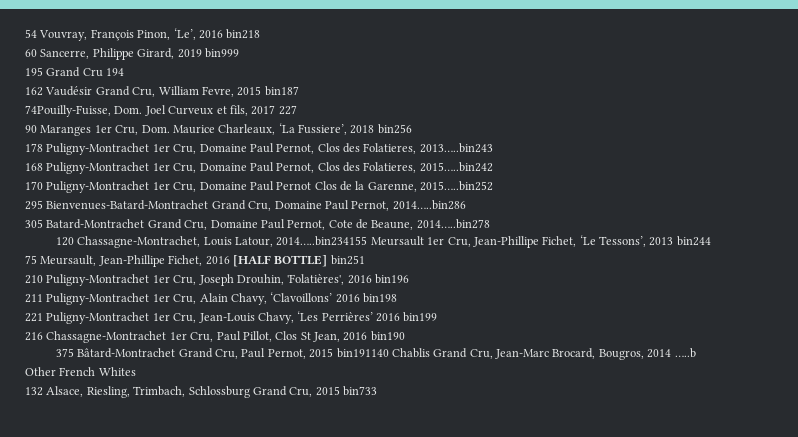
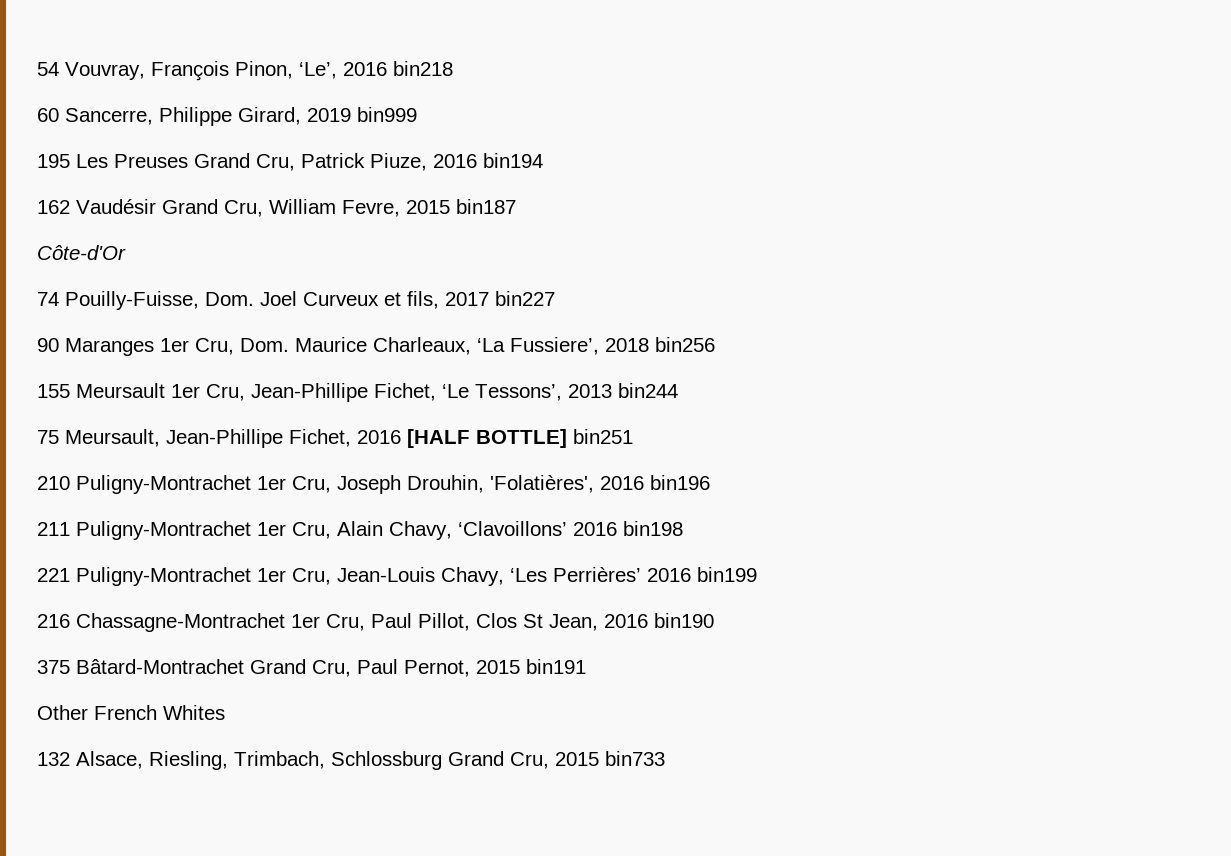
- 195 Grand Cru 194
+ 195 Les Preuses Grand Cru, Patrick Piuze, 2016 bin194
- 74Pouilly-Fuisse, Dom. Joel Curveux et fils, 2017 227
+ Côte-d'Or
+ 74 Pouilly-Fuisse, Dom. Joel Curveux et fils, 2017 bin227
- 178 Puligny-Montrachet 1er Cru, Domaine Paul Pernot, Clos des Folatieres, 2013…..bin243
- 168 Puligny-Montrachet 1er Cru, Domaine Paul Pernot, Clos des Folatieres, 2015…..bin242
- 170 Puligny-Montrachet 1er Cru, Domaine Paul Pernot Clos de la Garenne, 2015…..bin252
- 295 Bienvenues-Batard-Montrachet Grand Cru, Domaine Paul Pernot, 2014…..bin286
- 305 Batard-Montrachet Grand Cru, Domaine Paul Pernot, Cote de Beaune, 2014…..bin278
- 120 Chassagne-Montrachet, Louis Latour, 2014…..bin234155 Meursault 1er Cru, Jean-Phillipe Fichet, ‘Le Tessons’, 2013 bin244
+ 155 Meursault 1er Cru, Jean-Phillipe Fichet, ‘Le Tessons’, 2013 bin244
- 375 Bâtard-Montrachet Grand Cru, Paul Pernot, 2015 bin191140 Chablis Grand Cru, Jean-Marc Brocard, Bougros, 2014 …..b
+ 375 Bâtard-Montrachet Grand Cru, Paul Pernot, 2015 bin191

